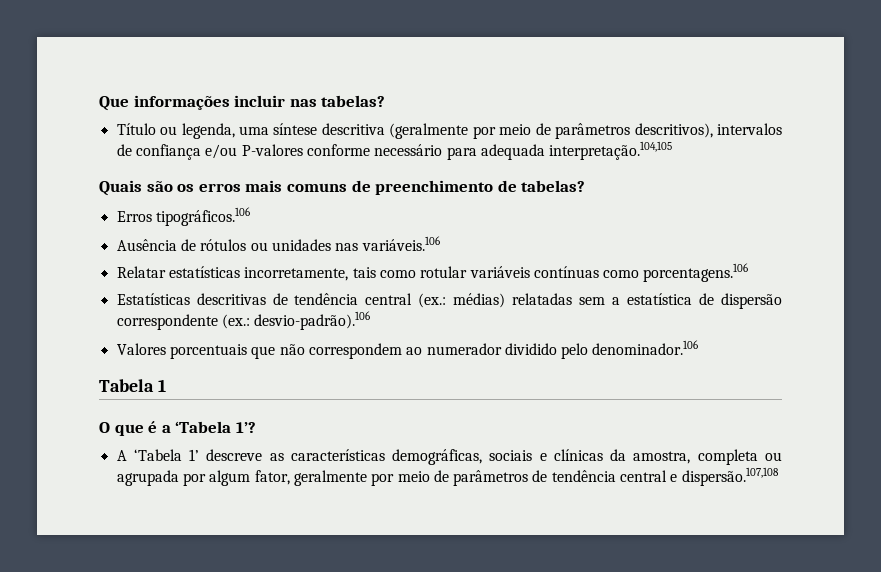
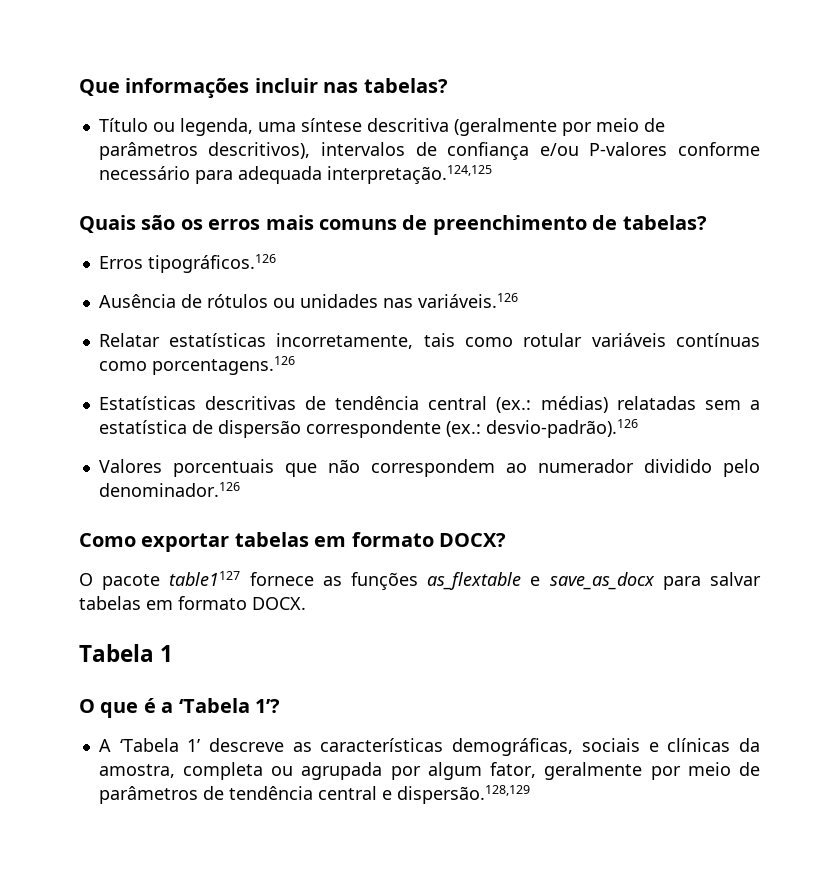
- Título ou legenda, uma síntese descritiva (geralmente por meio de parâmetros descritivos), intervalos de confiança e/ou P-valores conforme necessário para adequada interpretação.104,105
+ Título ou legenda, uma síntese descritiva (geralmente por meio de parâmetros descritivos), intervalos de confiança e/ou P-valores conforme necessário para adequada interpretação.124,125
- Erros tipográficos.106
+ Erros tipográficos.126
- Ausência de rótulos ou unidades nas variáveis.106
+ Ausência de rótulos ou unidades nas variáveis.126
- Relatar estatísticas incorretamente, tais como rotular variáveis contínuas como porcentagens.106
+ Relatar estatísticas incorretamente, tais como rotular variáveis contínuas como porcentagens.126
- Estatísticas descritivas de tendência central (ex.: médias) relatadas sem a estatística de dispersão correspondente (ex.: desvio-padrão).106
+ Estatísticas descritivas de tendência central (ex.: médias) relatadas sem a estatística de dispersão correspondente (ex.: desvio-padrão).126
- Valores porcentuais que não correspondem ao numerador dividido pelo denominador.106
+ Valores porcentuais que não correspondem ao numerador dividido pelo denominador.126
+ Como exportar tabelas em formato DOCX?
+ O pacote table1127 fornece as funções as_flextable e save_as_docx para salvar tabelas em formato DOCX.
- A ‘Tabela 1’ descreve as características demográficas, sociais e clínicas da amostra, completa ou agrupada por algum fator, geralmente por meio de parâmetros de tendência central e dispersão.107,108
+ A ‘Tabela 1’ descreve as características demográficas, sociais e clínicas da amostra, completa ou agrupada por algum fator, geralmente por meio de parâmetros de tendência central e dispersão.128,129

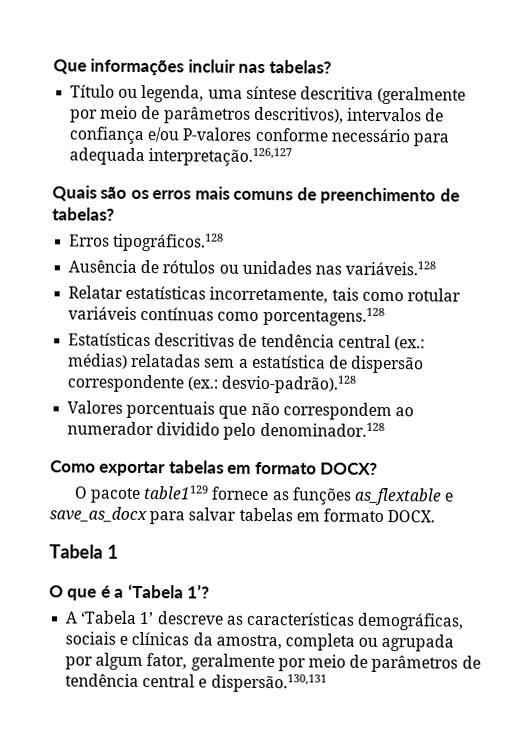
- Título ou legenda, uma síntese descritiva (geralmente por meio de parâmetros descritivos), intervalos de confiança e/ou P-valores conforme necessário para adequada interpretação.124,125
+ Título ou legenda, uma síntese descritiva (geralmente por meio de parâmetros descritivos), intervalos de confiança e/ou P-valores conforme necessário para adequada interpretação.126,127
- Erros tipográficos.126
+ Erros tipográficos.128
- Ausência de rótulos ou unidades nas variáveis.126
+ Ausência de rótulos ou unidades nas variáveis.128
- Relatar estatísticas incorretamente, tais como rotular variáveis contínuas como porcentagens.126
+ Relatar estatísticas incorretamente, tais como rotular variáveis contínuas como porcentagens.128
- Estatísticas descritivas de tendência central (ex.: médias) relatadas sem a estatística de dispersão correspondente (ex.: desvio-padrão).126
+ Estatísticas descritivas de tendência central (ex.: médias) relatadas sem a estatística de dispersão correspondente (ex.: desvio-padrão).128
- Valores porcentuais que não correspondem ao numerador dividido pelo denominador.126
+ Valores porcentuais que não correspondem ao numerador dividido pelo denominador.128
- O pacote table1127 fornece as funções as_flextable e save_as_docx para salvar tabelas em formato DOCX.
+ O pacote table1129 fornece as funções as_flextable e save_as_docx para salvar tabelas em formato DOCX.
- A ‘Tabela 1’ descreve as características demográficas, sociais e clínicas da amostra, completa ou agrupada por algum fator, geralmente por meio de parâmetros de tendência central e dispersão.128,129
+ A ‘Tabela 1’ descreve as características demográficas, sociais e clínicas da amostra, completa ou agrupada por algum fator, geralmente por meio de parâmetros de tendência central e dispersão.130,131

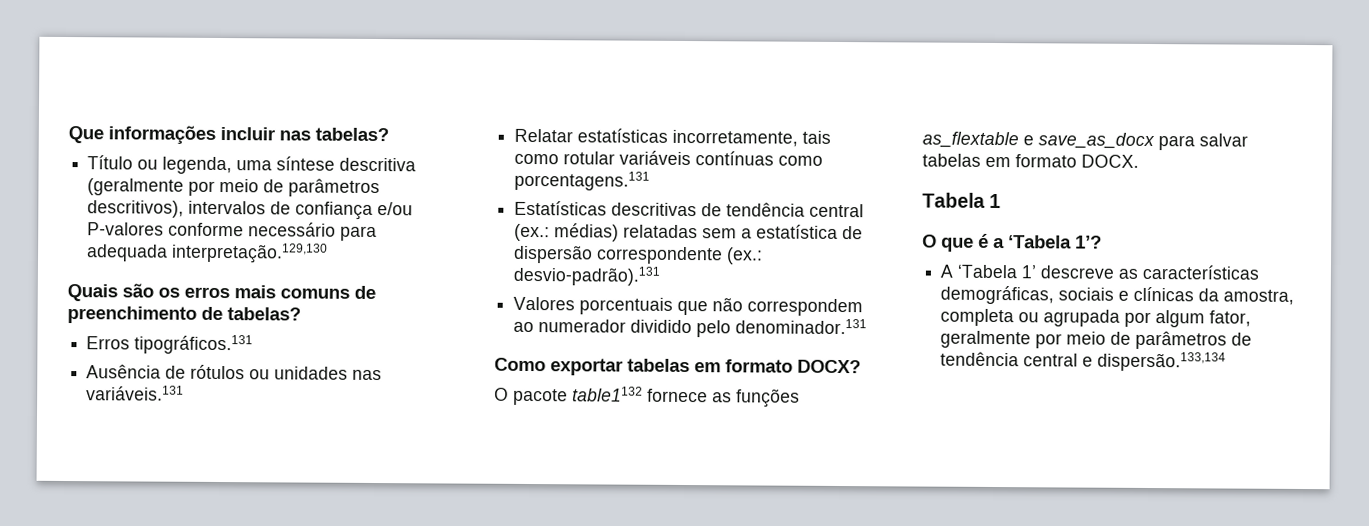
- Título ou legenda, uma síntese descritiva (geralmente por meio de parâmetros descritivos), intervalos de confiança e/ou P-valores conforme necessário para adequada interpretação.126,127
+ Título ou legenda, uma síntese descritiva (geralmente por meio de parâmetros descritivos), intervalos de confiança e/ou P-valores conforme necessário para adequada interpretação.129,130
- Erros tipográficos.128
+ Erros tipográficos.131
- Ausência de rótulos ou unidades nas variáveis.128
+ Ausência de rótulos ou unidades nas variáveis.131
- Relatar estatísticas incorretamente, tais como rotular variáveis contínuas como porcentagens.128
+ Relatar estatísticas incorretamente, tais como rotular variáveis contínuas como porcentagens.131
- Estatísticas descritivas de tendência central (ex.: médias) relatadas sem a estatística de dispersão correspondente (ex.: desvio-padrão).128
+ Estatísticas descritivas de tendência central (ex.: médias) relatadas sem a estatística de dispersão correspondente (ex.: desvio-padrão).131
- Valores porcentuais que não correspondem ao numerador dividido pelo denominador.128
+ Valores porcentuais que não correspondem ao numerador dividido pelo denominador.131
- O pacote table1129 fornece as funções as_flextable e save_as_docx para salvar tabelas em formato DOCX.
+ O pacote table1132 fornece as funções as_flextable e save_as_docx para salvar tabelas em formato DOCX.
- A ‘Tabela 1’ descreve as características demográficas, sociais e clínicas da amostra, completa ou agrupada por algum fator, geralmente por meio de parâmetros de tendência central e dispersão.130,131
+ A ‘Tabela 1’ descreve as características demográficas, sociais e clínicas da amostra, completa ou agrupada por algum fator, geralmente por meio de parâmetros de tendência central e dispersão.133,134

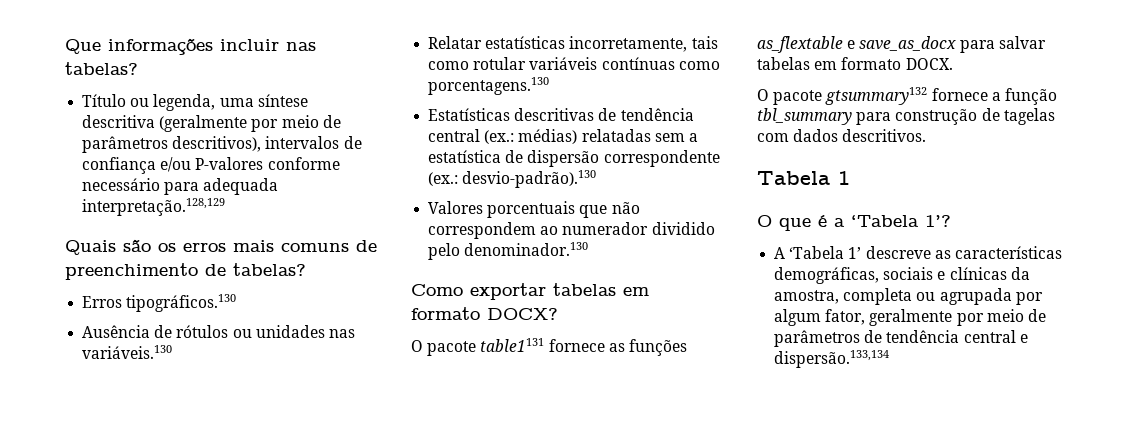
- Título ou legenda, uma síntese descritiva (geralmente por meio de parâmetros descritivos), intervalos de confiança e/ou P-valores conforme necessário para adequada interpretação.129,130
+ Título ou legenda, uma síntese descritiva (geralmente por meio de parâmetros descritivos), intervalos de confiança e/ou P-valores conforme necessário para adequada interpretação.128,129
- Erros tipográficos.131
+ Erros tipográficos.130
- Ausência de rótulos ou unidades nas variáveis.131
+ Ausência de rótulos ou unidades nas variáveis.130
- Relatar estatísticas incorretamente, tais como rotular variáveis contínuas como porcentagens.131
+ Relatar estatísticas incorretamente, tais como rotular variáveis contínuas como porcentagens.130
- Estatísticas descritivas de tendência central (ex.: médias) relatadas sem a estatística de dispersão correspondente (ex.: desvio-padrão).131
+ Estatísticas descritivas de tendência central (ex.: médias) relatadas sem a estatística de dispersão correspondente (ex.: desvio-padrão).130
- Valores porcentuais que não correspondem ao numerador dividido pelo denominador.131
+ Valores porcentuais que não correspondem ao numerador dividido pelo denominador.130
- O pacote table1132 fornece as funções as_flextable e save_as_docx para salvar tabelas em formato DOCX.
+ O pacote table1131 fornece as funções as_flextable e save_as_docx para salvar tabelas em formato DOCX.
+ O pacote gtsummary132 fornece a função tbl_summary para construção de tagelas com dados descritivos.

